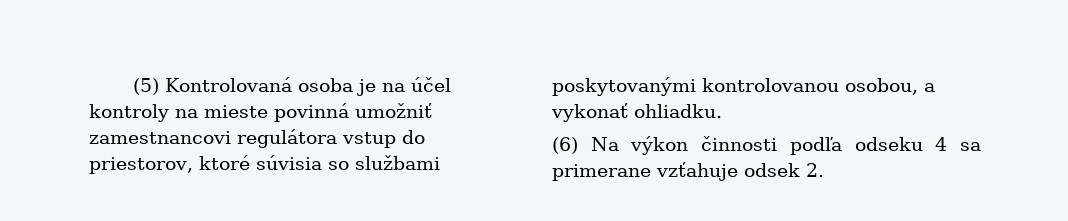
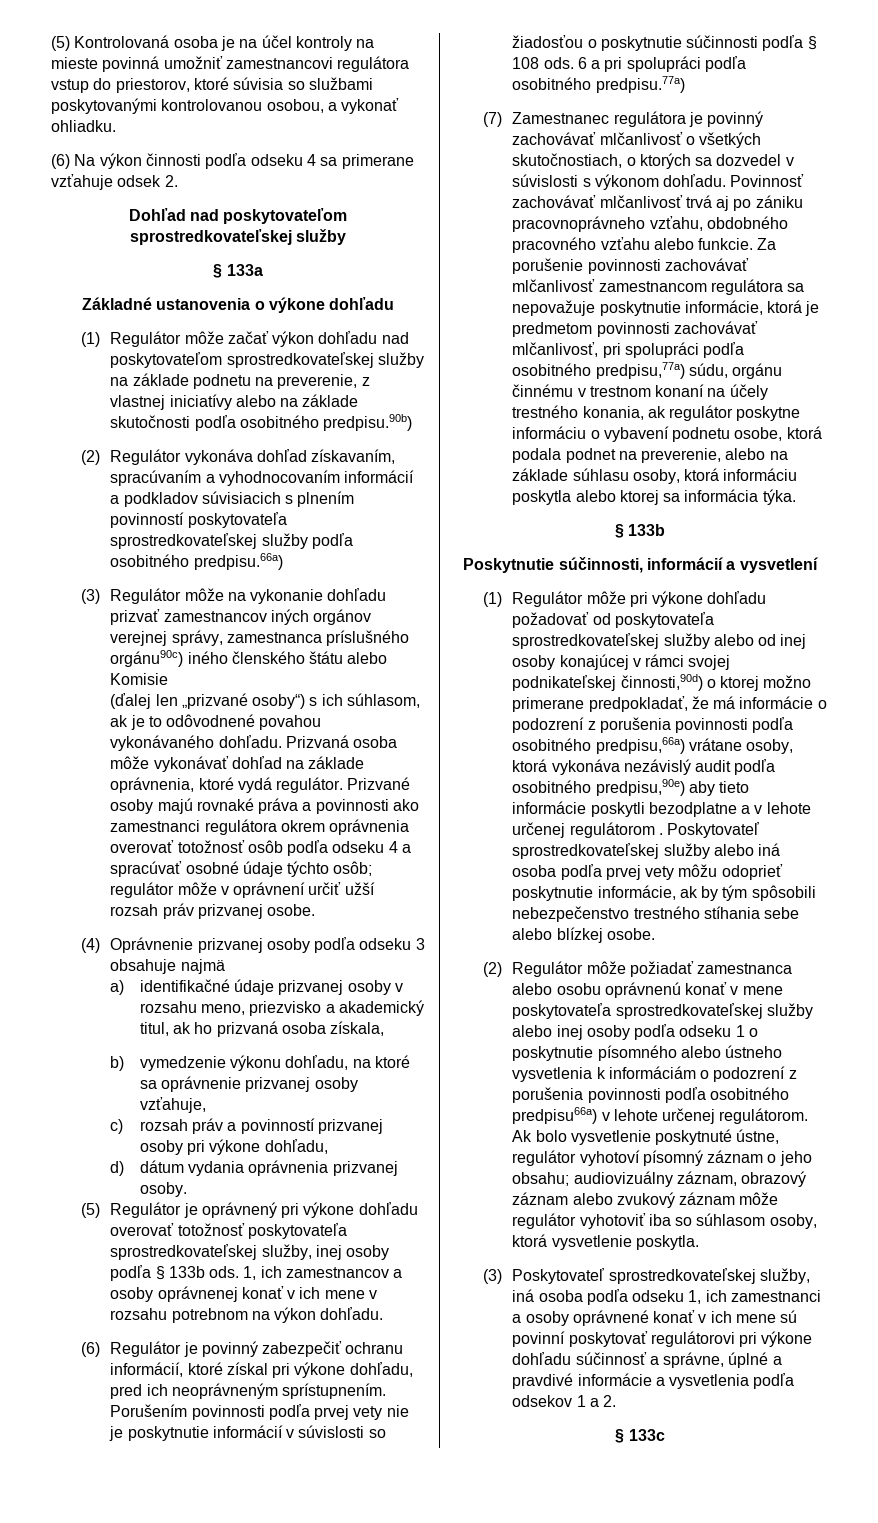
+ Dohľad nad poskytovateľom sprostredkovateľskej služby
+ § 133a
+ Základné ustanovenia o výkone dohľadu
+ (1) Regulátor môže začať výkon dohľadu nad poskytovateľom sprostredkovateľskej služby na základe podnetu na preverenie, z vlastnej iniciatívy alebo na základe skutočnosti podľa osobitného predpisu.90b)
+ (2) Regulátor vykonáva dohľad získavaním, spracúvaním a vyhodnocovaním informácií a podkladov súvisiacich s plnením povinností poskytovateľa sprostredkovateľskej služby podľa osobitného predpisu.66a)
+ (3) Regulátor môže na vykonanie dohľadu prizvať zamestnancov iných orgánov verejnej správy, zamestnanca príslušného orgánu90c) iného členského štátu alebo Komisie
+ (ďalej len „prizvané osoby“) s ich súhlasom, ak je to odôvodnené povahou vykonávaného dohľadu. Prizvaná osoba môže vykonávať dohľad na základe oprávnenia, ktoré vydá regulátor. Prizvané osoby majú rovnaké práva a povinnosti ako zamestnanci regulátora okrem oprávnenia overovať totožnosť osôb podľa odseku 4 a spracúvať osobné údaje týchto osôb; regulátor môže v oprávnení určiť užší rozsah práv prizvanej osobe.
+ (4) Oprávnenie prizvanej osoby podľa odseku 3 obsahuje najmä
+ a) identifikačné údaje prizvanej osoby v rozsahu meno, priezvisko a akademický titul, ak ho prizvaná osoba získala,
+ b) vymedzenie výkonu dohľadu, na ktoré sa oprávnenie prizvanej osoby vzťahuje,
+ c) rozsah práv a povinností prizvanej osoby pri výkone dohľadu,
+ d) dátum vydania oprávnenia prizvanej osoby.
+ (5) Regulátor je oprávnený pri výkone dohľadu overovať totožnosť poskytovateľa sprostredkovateľskej služby, inej osoby podľa § 133b ods. 1, ich zamestnancov a osoby oprávnenej konať v ich mene v rozsahu potrebnom na výkon dohľadu.
+ (6) Regulátor je povinný zabezpečiť ochranu informácií, ktoré získal pri výkone dohľadu, pred ich neoprávneným sprístupnením. Porušením povinnosti podľa prvej vety nie je poskytnutie informácií v súvislosti so žiadosťou o poskytnutie súčinnosti podľa § 108 ods. 6 a pri spolupráci podľa osobitného predpisu.77a)
+ (7) Zamestnanec regulátora je povinný zachovávať mlčanlivosť o všetkých skutočnostiach, o ktorých sa dozvedel v súvislosti s výkonom dohľadu. Povinnosť zachovávať mlčanlivosť trvá aj po zániku pracovnoprávneho vzťahu, obdobného pracovného vzťahu alebo funkcie. Za porušenie povinnosti zachovávať mlčanlivosť zamestnancom regulátora sa nepovažuje poskytnutie informácie, ktorá je predmetom povinnosti zachovávať mlčanlivosť, pri spolupráci podľa osobitného predpisu,77a) súdu, orgánu činnému v trestnom konaní na účely trestného konania, ak regulátor poskytne informáciu o vybavení podnetu osobe, ktorá podala podnet na preverenie, alebo na základe súhlasu osoby, ktorá informáciu poskytla alebo ktorej sa informácia týka.
+ § 133b
+ Poskytnutie súčinnosti, informácií a vysvetlení
+ (1) Regulátor môže pri výkone dohľadu požadovať od poskytovateľa sprostredkovateľskej služby alebo od inej osoby konajúcej v rámci svojej podnikateľskej činnosti,90d) o ktorej možno primerane predpokladať, že má informácie o podozrení z porušenia povinnosti podľa osobitného predpisu,66a) vrátane osoby, ktorá vykonáva nezávislý audit podľa osobitného predpisu,90e) aby tieto informácie poskytli bezodplatne a v lehote určenej regulátorom . Poskytovateľ sprostredkovateľskej služby alebo iná osoba podľa prvej vety môžu odoprieť poskytnutie informácie, ak by tým spôsobili nebezpečenstvo trestného stíhania sebe alebo blízkej osobe.
+ (2) Regulátor môže požiadať zamestnanca alebo osobu oprávnenú konať v mene poskytovateľa sprostredkovateľskej služby alebo inej osoby podľa odseku 1 o poskytnutie písomného alebo ústneho vysvetlenia k informáciám o podozrení z porušenia povinnosti podľa osobitného predpisu66a) v lehote určenej regulátorom. Ak bolo vysvetlenie poskytnuté ústne, regulátor vyhotoví písomný záznam o jeho obsahu; audiovizuálny záznam, obrazový záznam alebo zvukový záznam môže regulátor vyhotoviť iba so súhlasom osoby, ktorá vysvetlenie poskytla.
+ (3) Poskytovateľ sprostredkovateľskej služby, iná osoba podľa odseku 1, ich zamestnanci a osoby oprávnené konať v ich mene sú povinní poskytovať regulátorovi pri výkone dohľadu súčinnosť a správne, úplné a pravdivé informácie a vysvetlenia podľa odsekov 1 a 2.
+ § 133c

